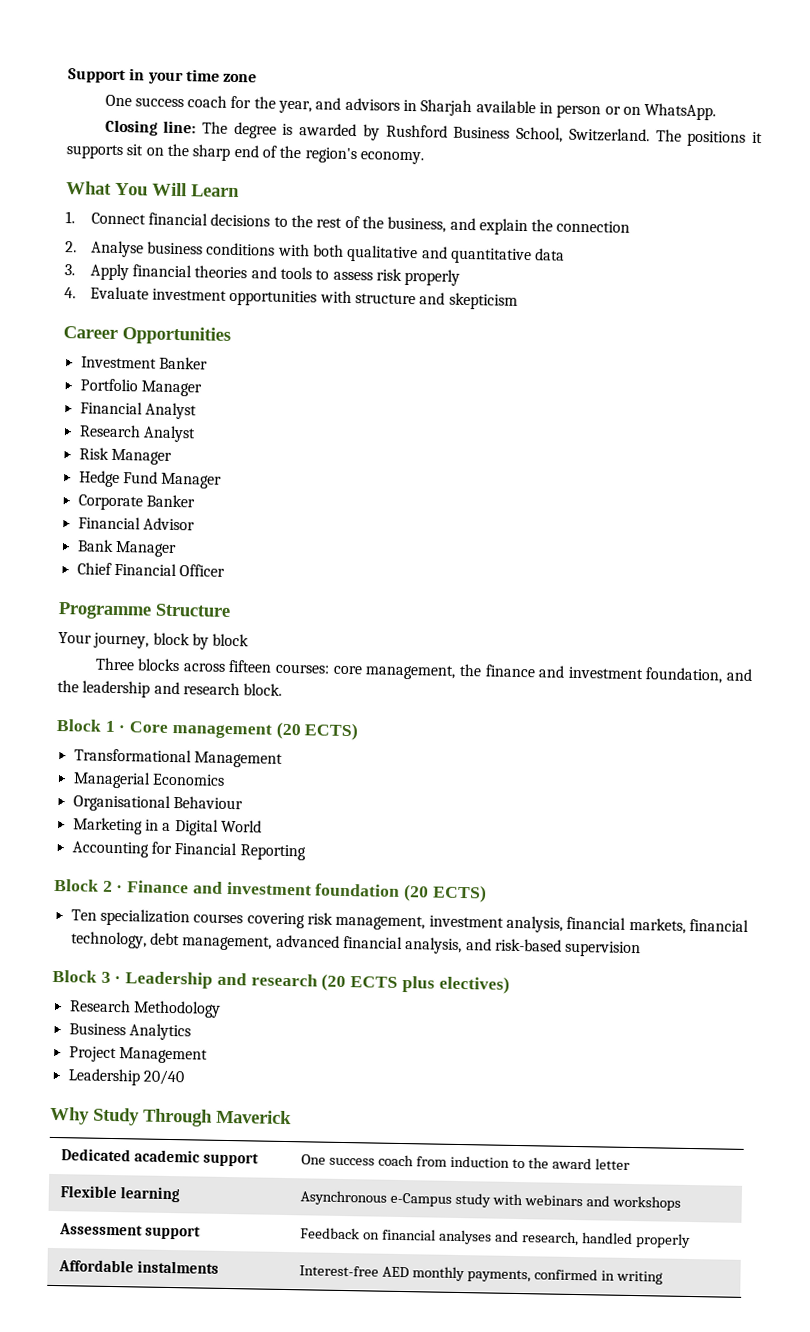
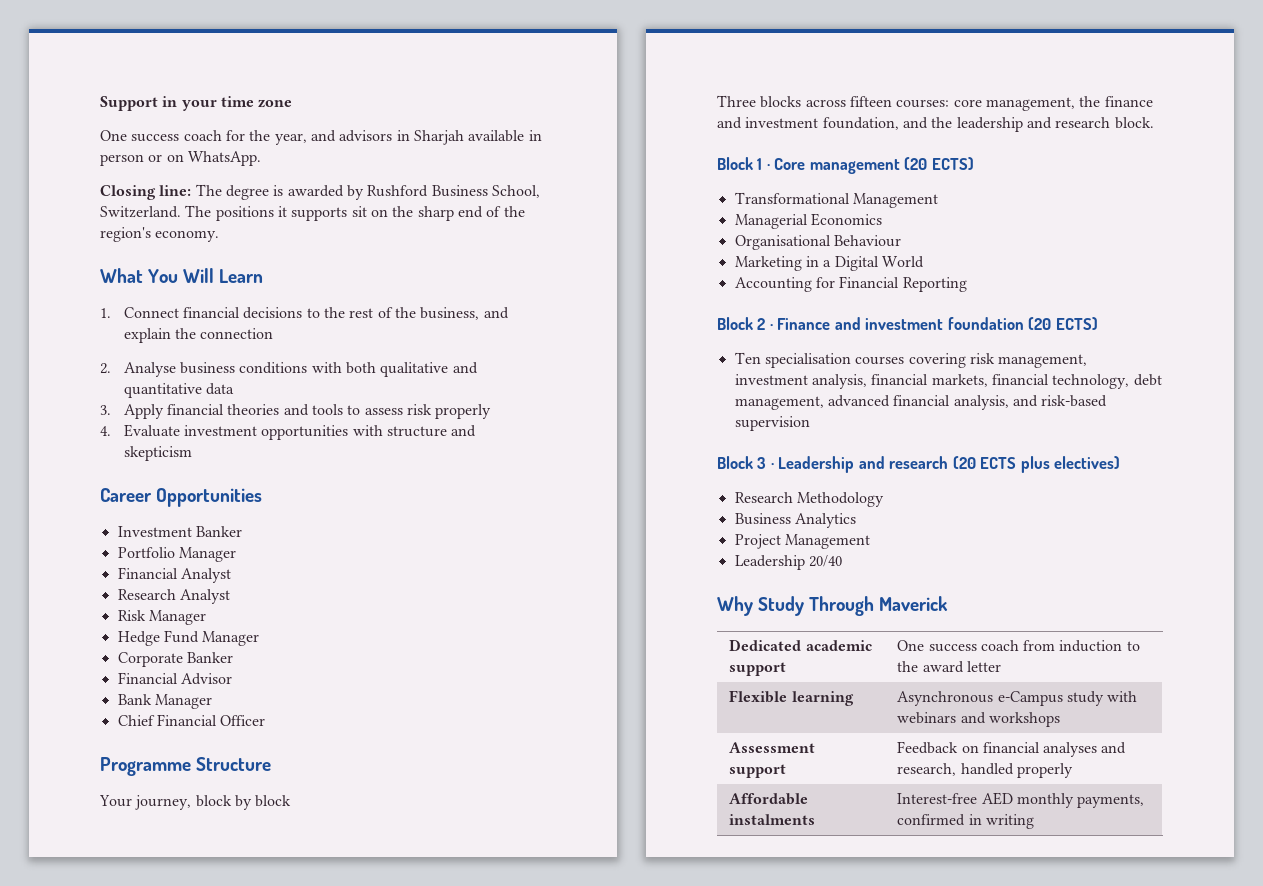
- Ten specialization courses covering risk management, investment analysis, financial markets, financial technology, debt management, advanced financial analysis, and risk-based supervision
+ Ten specialisation courses covering risk management, investment analysis, financial markets, financial technology, debt management, advanced financial analysis, and risk-based supervision

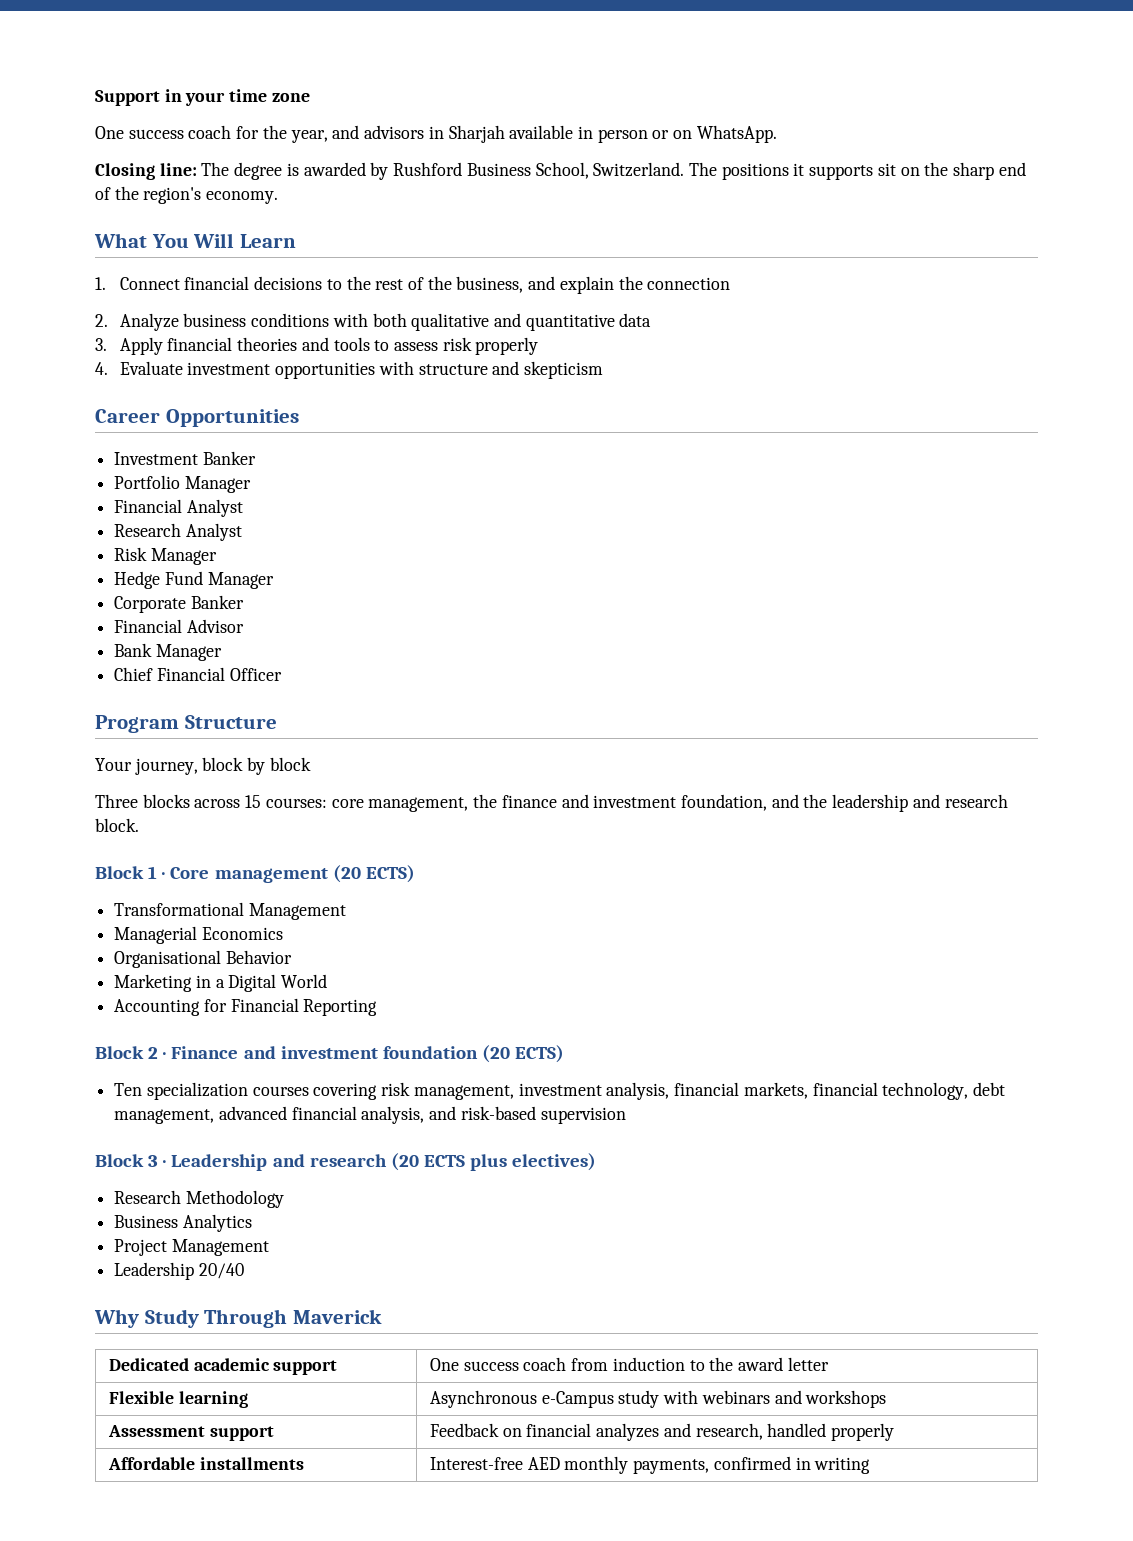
- 2. Analyse business conditions with both qualitative and quantitative data
+ 2. Analyze business conditions with both qualitative and quantitative data
- Programme Structure
+ Program Structure
- Three blocks across fifteen courses: core management, the finance and investment foundation, and the leadership and research block.
+ Three blocks across 15 courses: core management, the finance and investment foundation, and the leadership and research block.
- Organisational Behaviour
+ Organisational Behavior
- Ten specialisation courses covering risk management, investment analysis, financial markets, financial technology, debt management, advanced financial analysis, and risk-based supervision
+ Ten specialization courses covering risk management, investment analysis, financial markets, financial technology, debt management, advanced financial analysis, and risk-based supervision
- Assessment support | Feedback on financial analyses and research, handled properly
+ Assessment support | Feedback on financial analyzes and research, handled properly
- Affordable instalments | Interest-free AED monthly payments, confirmed in writing
+ Affordable installments | Interest-free AED monthly payments, confirmed in writing

